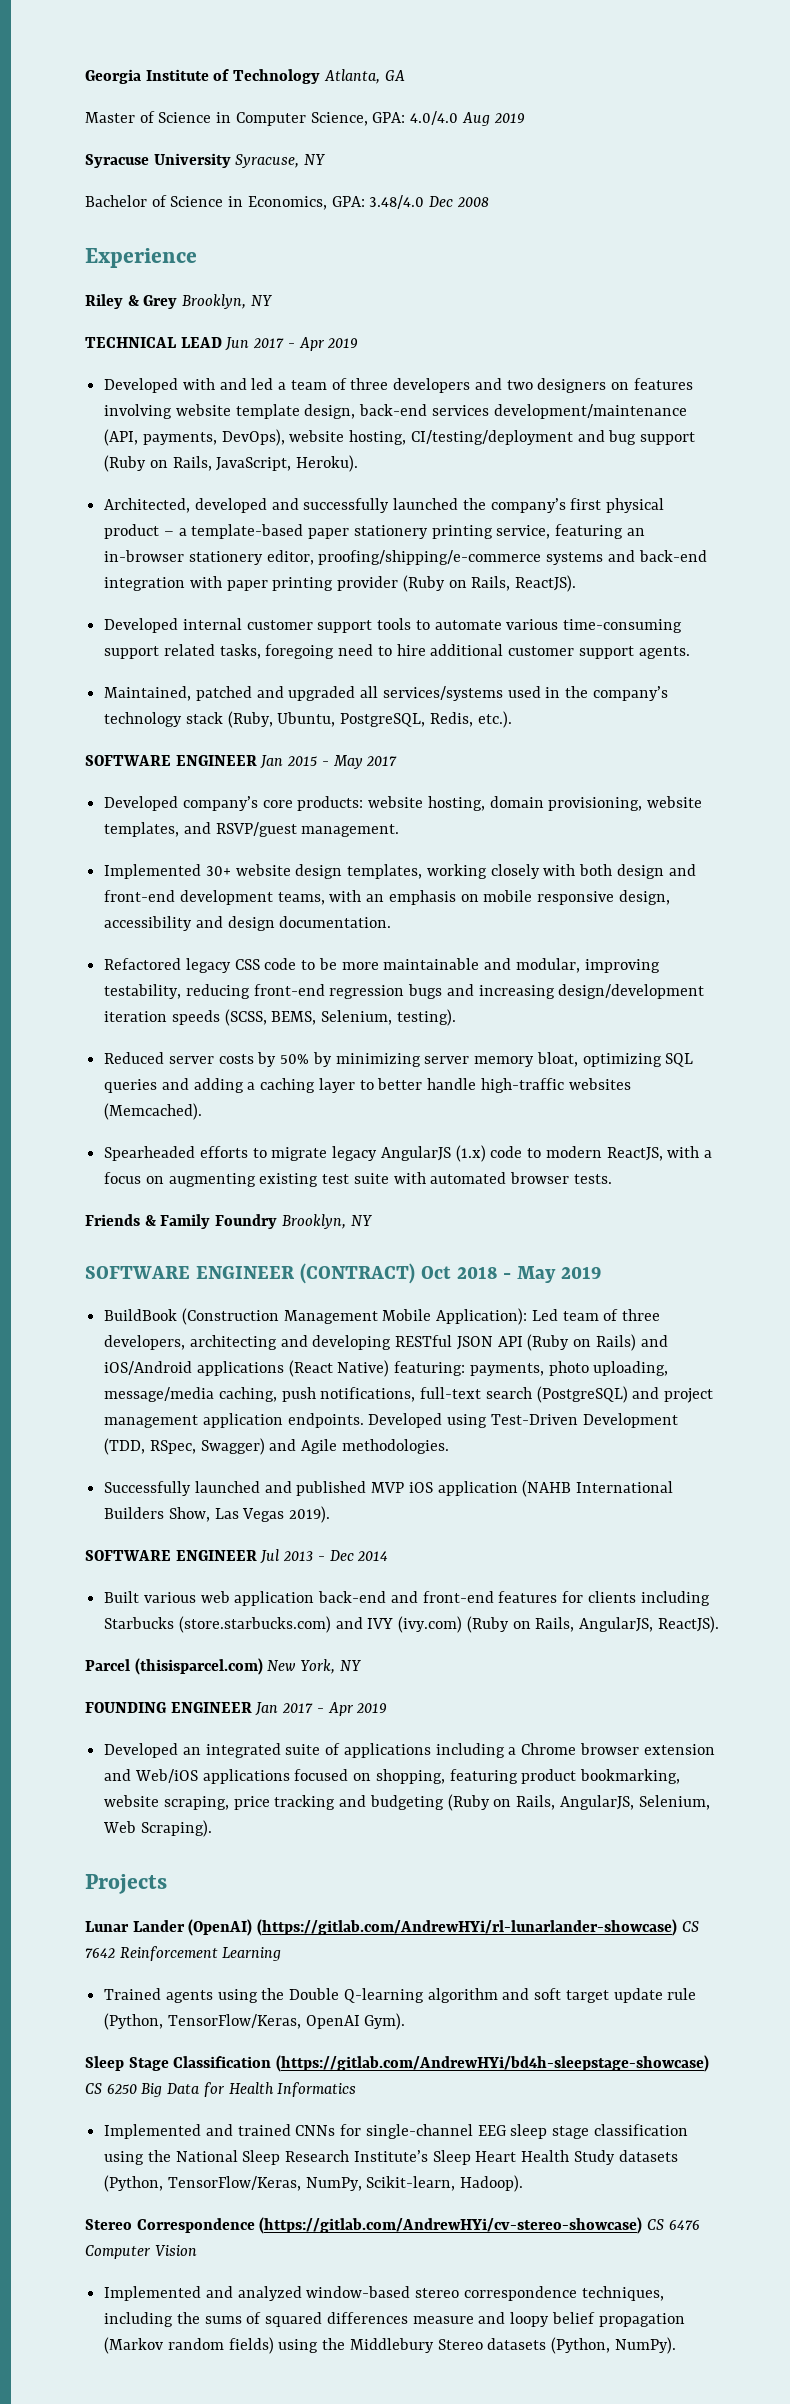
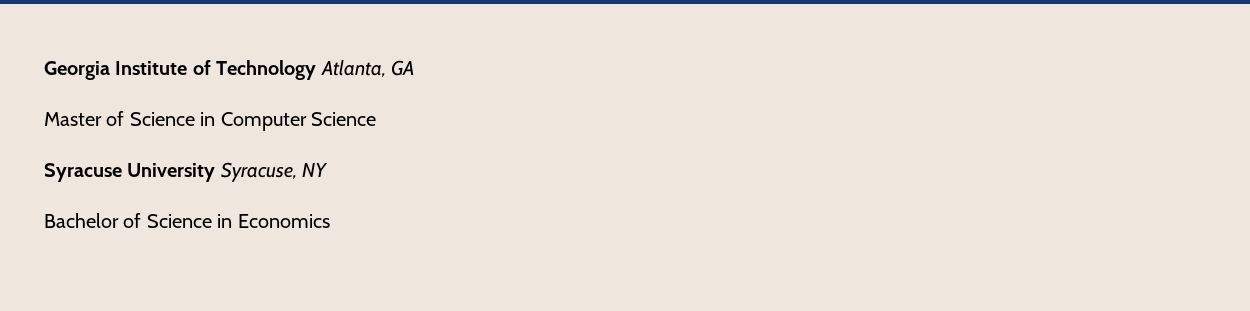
- Master of Science in Computer Science, GPA: 4.0/4.0 Aug 2019
+ Master of Science in Computer Science
- Bachelor of Science in Economics, GPA: 3.48/4.0 Dec 2008
- Experience
- Riley & Grey Brooklyn, NY
- TECHNICAL LEAD Jun 2017 - Apr 2019
- Developed with and led a team of three developers and two designers on features involving website template design, back-end services development/maintenance (API, payments, DevOps), website hosting, CI/testing/deployment and bug support (Ruby on Rails, JavaScript, Heroku).
- Architected, developed and successfully launched the company’s first physical product – a template-based paper stationery printing service, featuring an in-browser stationery editor, proofing/shipping/e-commerce systems and back-end integration with paper printing provider (Ruby on Rails, ReactJS).
- Developed internal customer support tools to automate various time-consuming support related tasks, foregoing need to hire additional customer support agents.
- Maintained, patched and upgraded all services/systems used in the company’s technology stack (Ruby, Ubuntu, PostgreSQL, Redis, etc.).
- SOFTWARE ENGINEER Jan 2015 - May 2017
- Developed company’s core products: website hosting, domain provisioning, website templates, and RSVP/guest management.
- Implemented 30+ website design templates, working closely with both design and front-end development teams, with an emphasis on mobile responsive design, accessibility and design documentation.
- Refactored legacy CSS code to be more maintainable and modular, improving testability, reducing front-end regression bugs and increasing design/development iteration speeds (SCSS, BEMS, Selenium, testing).
- Reduced server costs by 50% by minimizing server memory bloat, optimizing SQL queries and adding a caching layer to better handle high-traffic websites (Memcached).
- Spearheaded efforts to migrate legacy AngularJS (1.x) code to modern ReactJS, with a focus on augmenting existing test suite with automated browser tests.
- Friends & Family Foundry Brooklyn, NY
- SOFTWARE ENGINEER (CONTRACT) Oct 2018 - May 2019
- BuildBook (Construction Management Mobile Application): Led team of three developers, architecting and developing RESTful JSON API (Ruby on Rails) and iOS/Android applications (React Native) featuring: payments, photo uploading, message/media caching, push notifications, full-text search (PostgreSQL) and project management application endpoints. Developed using Test-Driven Development (TDD, RSpec, Swagger) and Agile methodologies.
- Successfully launched and published MVP iOS application (NAHB International Builders Show, Las Vegas 2019).
- SOFTWARE ENGINEER Jul 2013 - Dec 2014
- Built various web application back-end and front-end features for clients including Starbucks (store.starbucks.com) and IVY (ivy.com) (Ruby on Rails, AngularJS, ReactJS).
- Parcel (thisisparcel.com) New York, NY
- FOUNDING ENGINEER Jan 2017 - Apr 2019
- Developed an integrated suite of applications including a Chrome browser extension and Web/iOS applications focused on shopping, featuring product bookmarking, website scraping, price tracking and budgeting (Ruby on Rails, AngularJS, Selenium, Web Scraping).
- Projects
- Lunar Lander (OpenAI) (https://gitlab.com/AndrewHYi/rl-lunarlander-showcase) CS 7642 Reinforcement Learning
- Trained agents using the Double Q-learning algorithm and soft target update rule (Python, TensorFlow/Keras, OpenAI Gym).
- Sleep Stage Classification (https://gitlab.com/AndrewHYi/bd4h-sleepstage-showcase) CS 6250 Big Data for Health Informatics
- Implemented and trained CNNs for single-channel EEG sleep stage classification using the National Sleep Research Institute’s Sleep Heart Health Study datasets (Python, TensorFlow/Keras, NumPy, Scikit-learn, Hadoop).
- Stereo Correspondence (https://gitlab.com/AndrewHYi/cv-stereo-showcase) CS 6476 Computer Vision
- Implemented and analyzed window-based stereo correspondence techniques, including the sums of squared differences measure and loopy belief propagation (Markov random fields) using the Middlebury Stereo datasets (Python, NumPy).
+ Bachelor of Science in Economics

